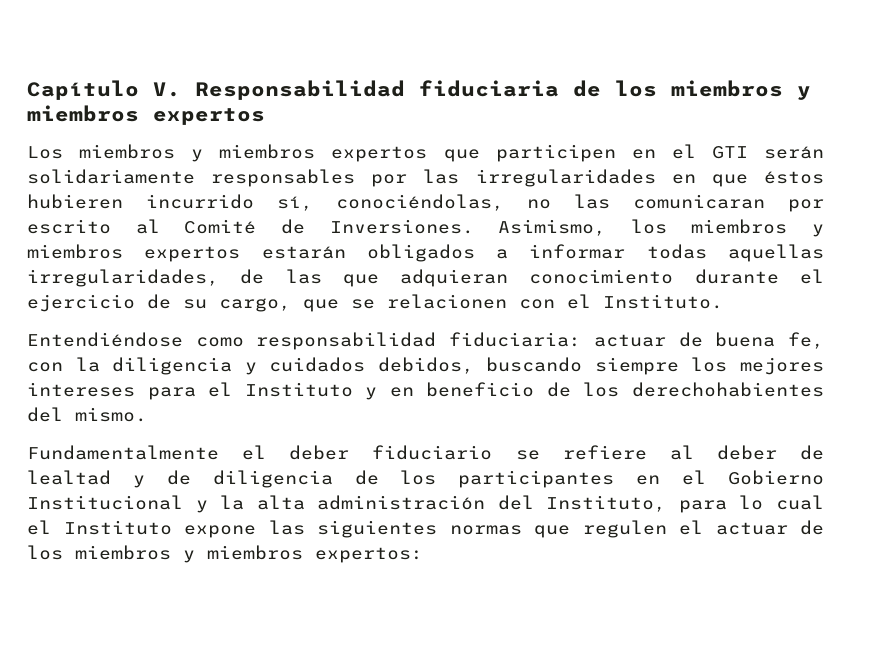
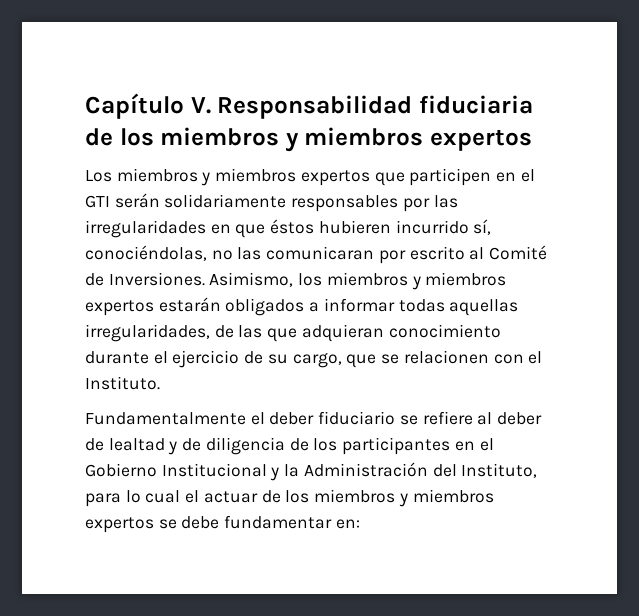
- Entendiéndose como responsabilidad fiduciaria: actuar de buena fe, con la diligencia y cuidados debidos, buscando siempre los mejores intereses para el Instituto y en beneficio de los derechohabientes del mismo.
- Fundamentalmente el deber fiduciario se refiere al deber de lealtad y de diligencia de los participantes en el Gobierno Institucional y la alta administración del Instituto, para lo cual el Instituto expone las siguientes normas que regulen el actuar de los miembros y miembros expertos:
+ Fundamentalmente el deber fiduciario se refiere al deber de lealtad y de diligencia de los participantes en el Gobierno Institucional y la Administración del Instituto, para lo cual el actuar de los miembros y miembros expertos se debe fundamentar en:

